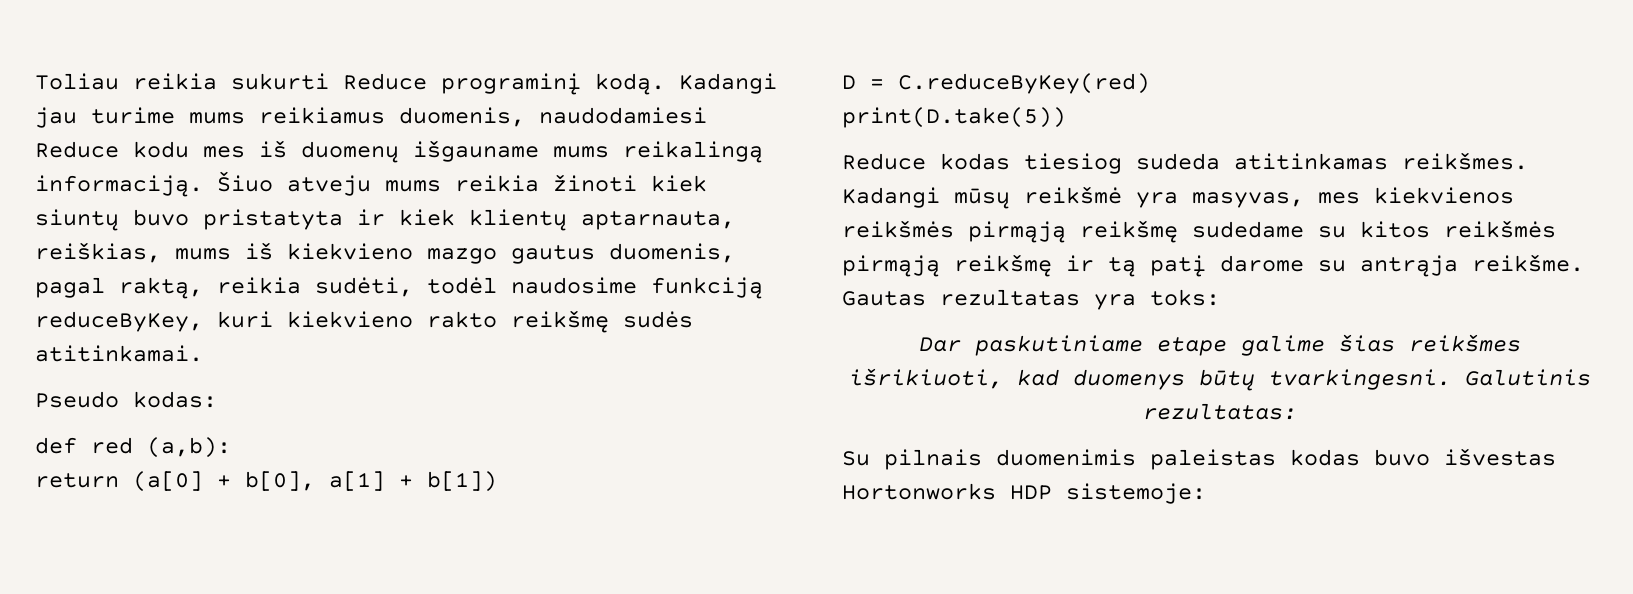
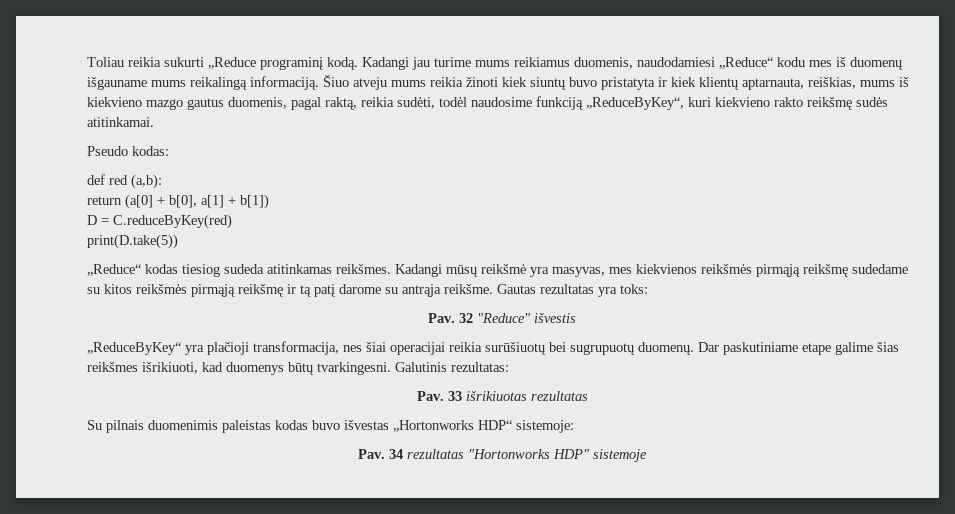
- Toliau reikia sukurti Reduce programinį kodą.
+ Toliau reikia sukurti „Reduce programinį kodą.
- Kadangi jau turime mums reikiamus duomenis, naudodamiesi Reduce kodu mes iš duomenų išgauname mums reikalingą informaciją.
+ Kadangi jau turime mums reikiamus duomenis, naudodamiesi „Reduce“ kodu mes iš duomenų išgauname mums reikalingą informaciją.
- Šiuo atveju mums reikia žinoti kiek siuntų buvo pristatyta ir kiek klientų aptarnauta, reiškias, mums iš kiekvieno mazgo gautus duomenis, pagal raktą, reikia sudėti, todėl naudosime funkciją reduceByKey, kuri kiekvieno rakto reikšmę sudės atitinkamai.
+ Šiuo atveju mums reikia žinoti kiek siuntų buvo pristatyta ir kiek klientų aptarnauta, reiškias, mums iš kiekvieno mazgo gautus duomenis, pagal raktą, reikia sudėti, todėl naudosime funkciją „ReduceByKey“, kuri kiekvieno rakto reikšmę sudės atitinkamai.
- Reduce kodas tiesiog sudeda atitinkamas reikšmes.
+ „Reduce“ kodas tiesiog sudeda atitinkamas reikšmes.
+ Pav. 32 "Reduce" išvestis
+ „ReduceByKey“ yra plačioji transformacija, nes šiai operacijai reikia surūšiuotų bei sugrupuotų duomenų.
+ Pav. 33 išrikiuotas rezultatas
- Su pilnais duomenimis paleistas kodas buvo išvestas Hortonworks HDP sistemoje:
+ Su pilnais duomenimis paleistas kodas buvo išvestas „Hortonworks HDP“ sistemoje:
+ Pav. 34 rezultatas "Hortonworks HDP" sistemoje

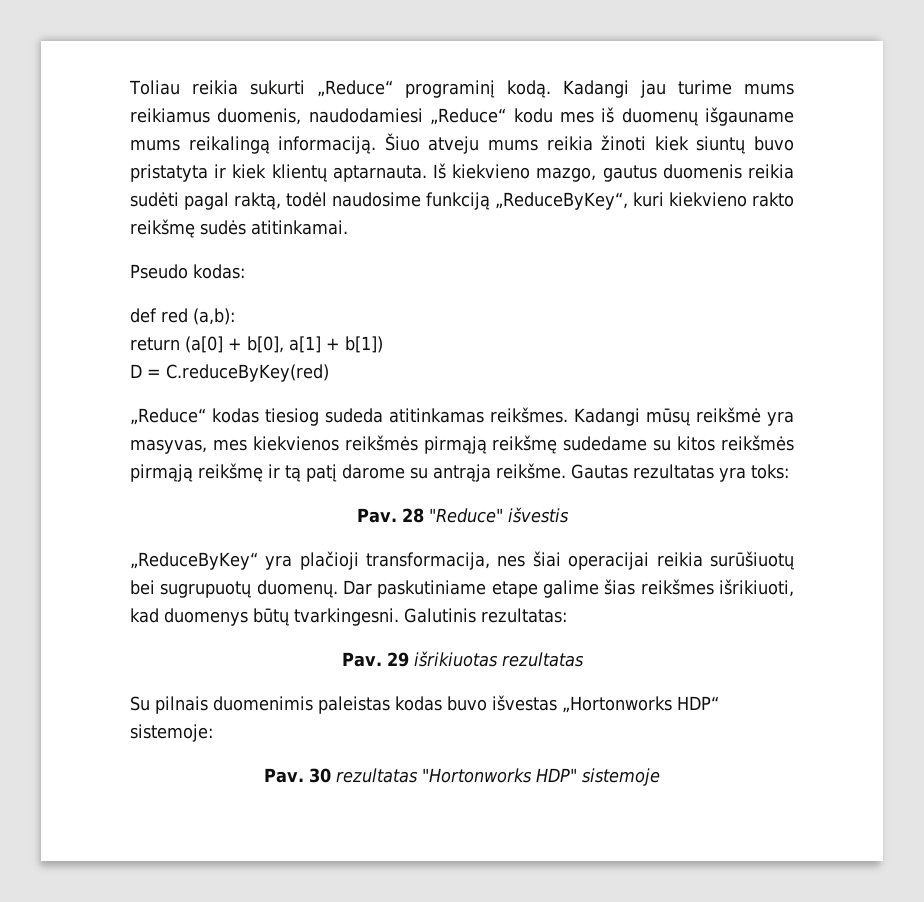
- Toliau reikia sukurti „Reduce programinį kodą.
+ Toliau reikia sukurti „Reduce“ programinį kodą.
- Šiuo atveju mums reikia žinoti kiek siuntų buvo pristatyta ir kiek klientų aptarnauta, reiškias, mums iš kiekvieno mazgo gautus duomenis, pagal raktą, reikia sudėti, todėl naudosime funkciją „ReduceByKey“, kuri kiekvieno rakto reikšmę sudės atitinkamai.
+ Šiuo atveju mums reikia žinoti kiek siuntų buvo pristatyta ir kiek klientų aptarnauta. Iš kiekvieno mazgo, gautus duomenis reikia sudėti pagal raktą, todėl naudosime funkciją „ReduceByKey“, kuri kiekvieno rakto reikšmę sudės atitinkamai.
- print(D.take(5))
- Pav. 32 "Reduce" išvestis
+ Pav. 28 "Reduce" išvestis
- Pav. 33 išrikiuotas rezultatas
+ Pav. 29 išrikiuotas rezultatas
- Pav. 34 rezultatas "Hortonworks HDP" sistemoje
+ Pav. 30 rezultatas "Hortonworks HDP" sistemoje

